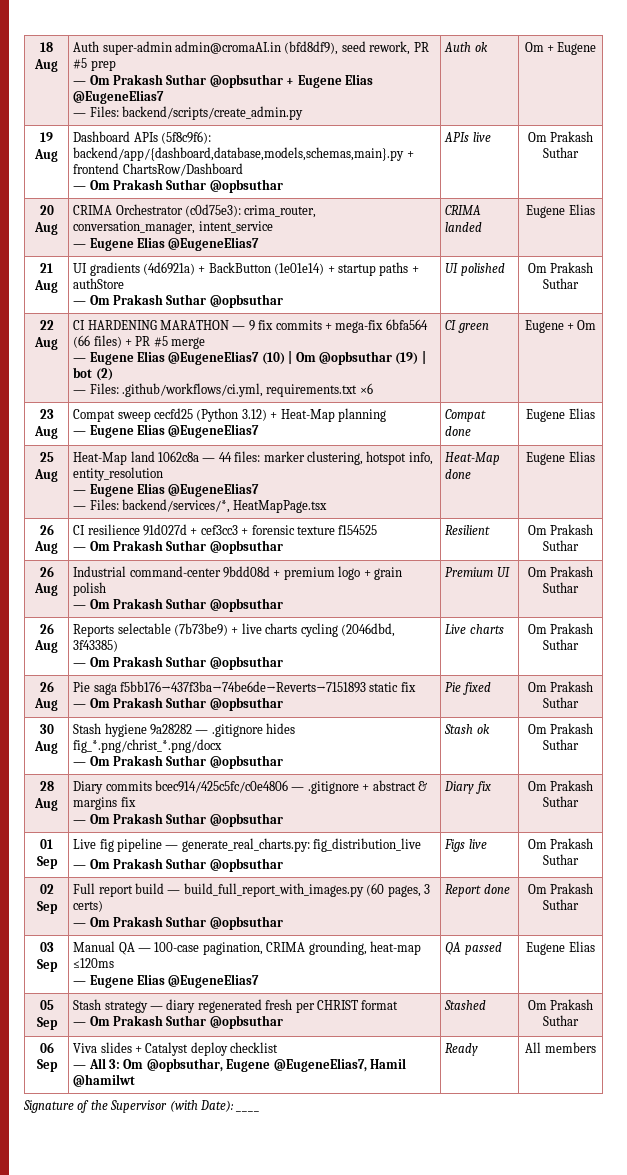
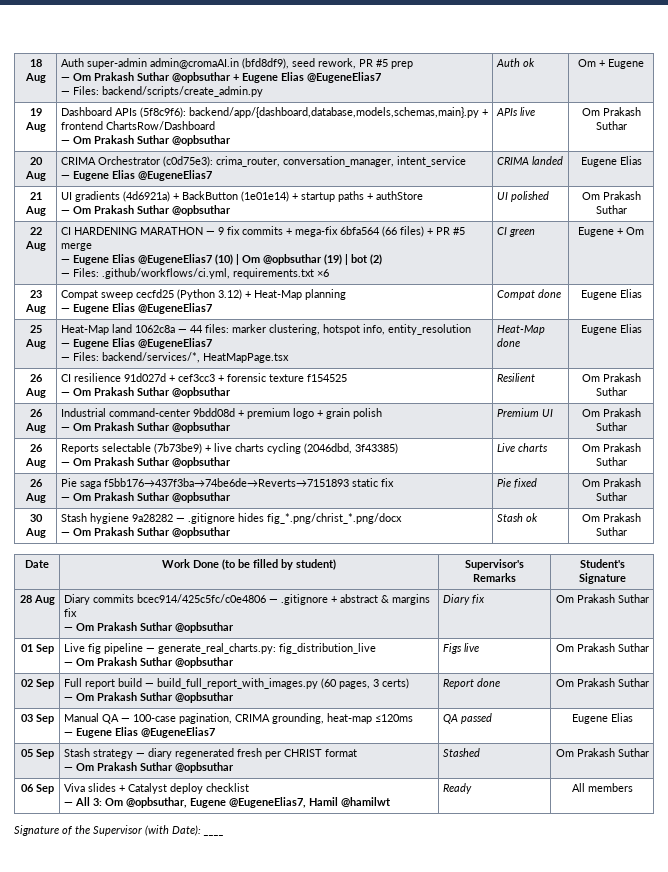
+ Date | Work Done (to be filled by student) | Supervisor's Remarks | Student's Signature

